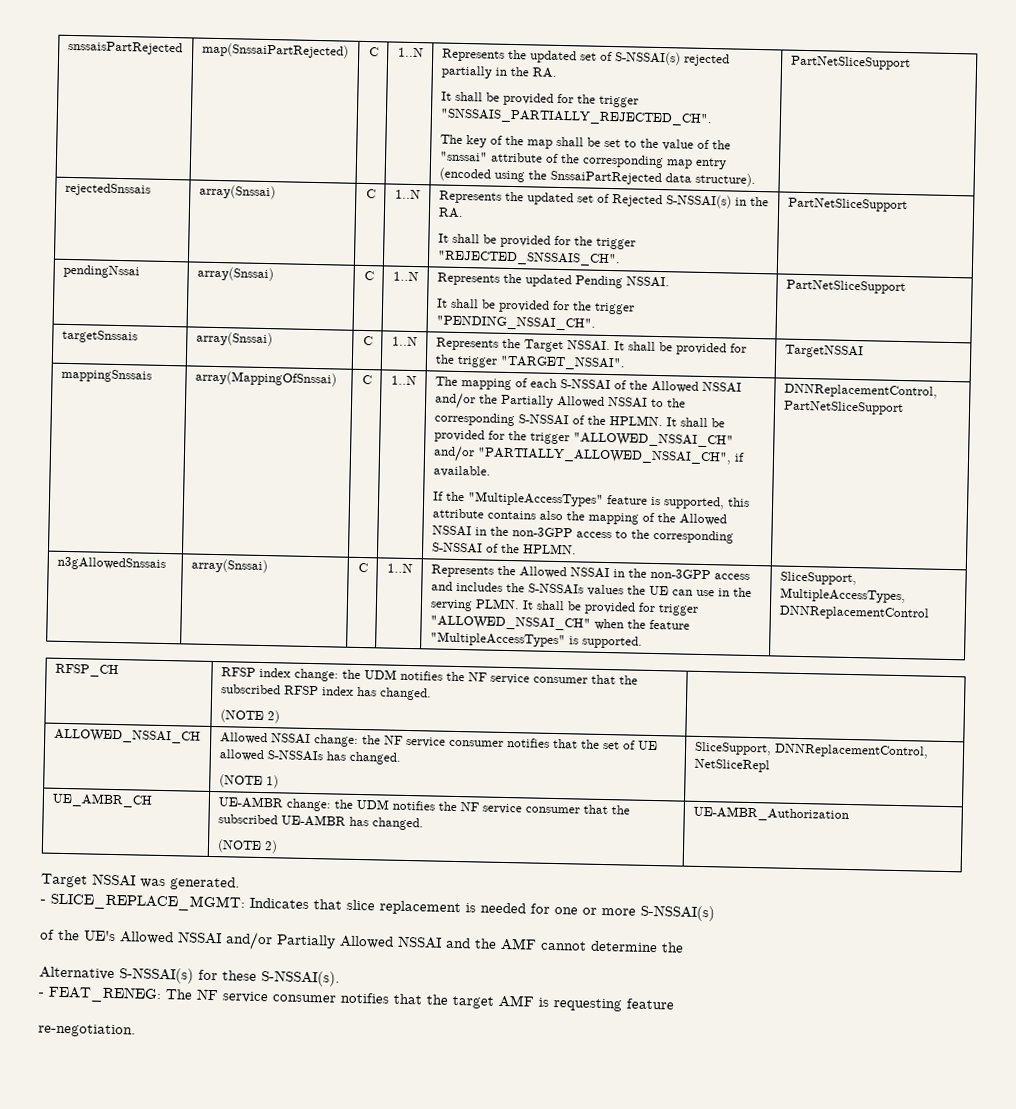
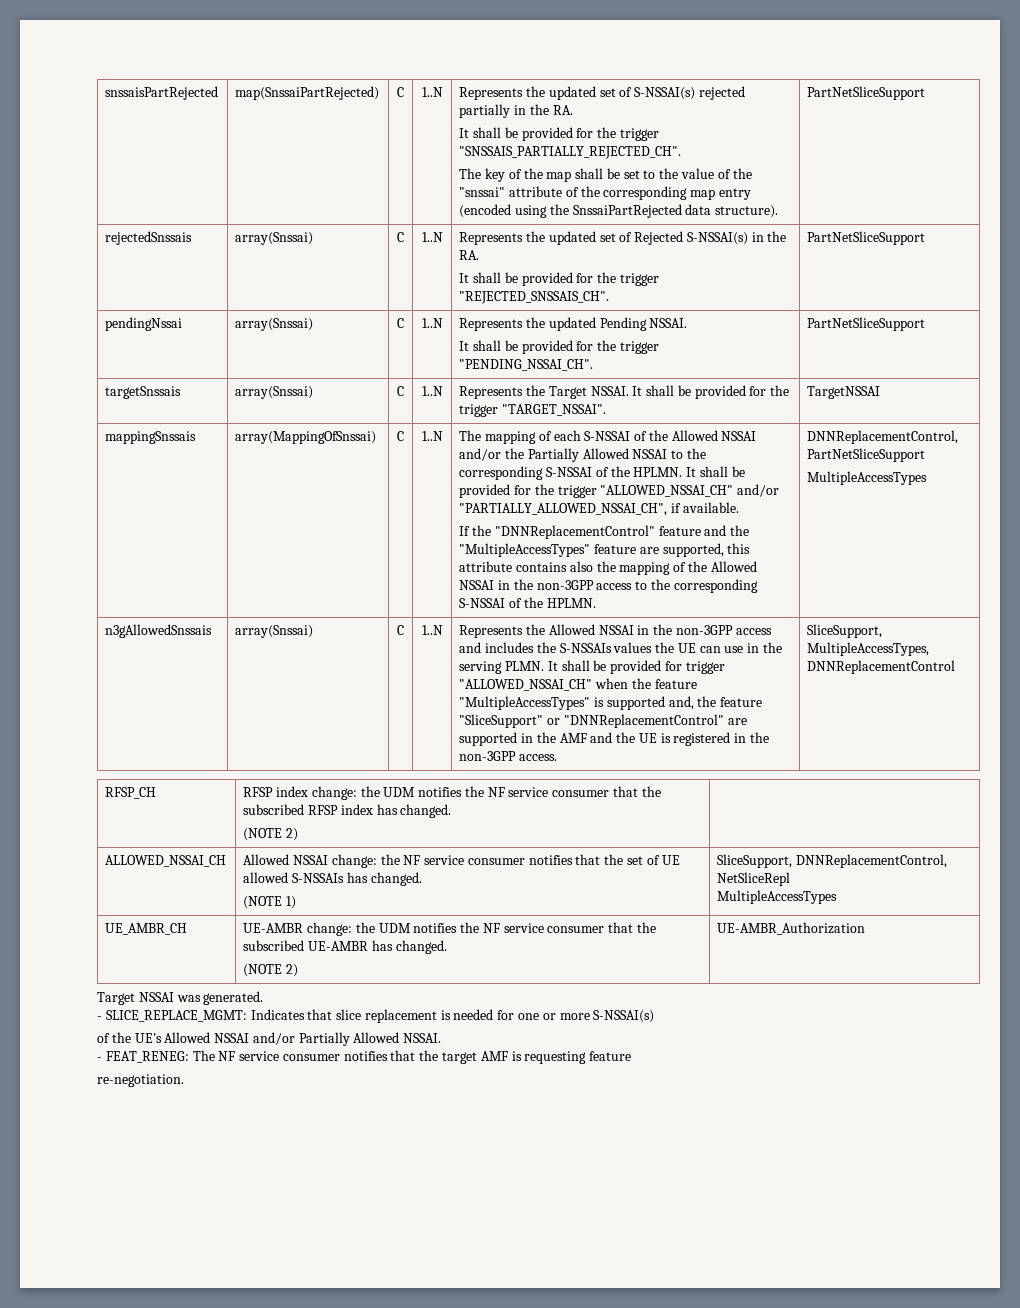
- If the "MultipleAccessTypes" feature is supported, this attribute contains also the mapping of the Allowed NSSAI in the non-3GPP access to the corresponding S-NSSAI of the HPLMN.
+ If the "DNNReplacementControl" feature and the "MultipleAccessTypes" feature are supported, this attribute contains also the mapping of the Allowed NSSAI in the non-3GPP access to the corresponding S-NSSAI of the HPLMN.
  DNNReplacementControl, PartNetSliceSupport
+ MultipleAccessTypes
- It shall be provided for trigger "ALLOWED_NSSAI_CH" when the feature "MultipleAccessTypes" is supported.
+ It shall be provided for trigger "ALLOWED_NSSAI_CH" when the feature "MultipleAccessTypes" is supported and, the feature "SliceSupport" or "DNNReplacementControl" are supported in the AMF and the UE is registered in the non-3GPP access.
  ALLOWED_NSSAI_CH | Allowed NSSAI change: the NF service consumer notifies that the set of UE allowed S-NSSAIs has changed.
  (NOTE 1) | SliceSupport, DNNReplacementControl, NetSliceRepl
+ MultipleAccessTypes
- of the UE's Allowed NSSAI and/or Partially Allowed NSSAI and the AMF cannot determine the
- Alternative S-NSSAI(s) for these S-NSSAI(s).
+ of the UE's Allowed NSSAI and/or Partially Allowed NSSAI.

